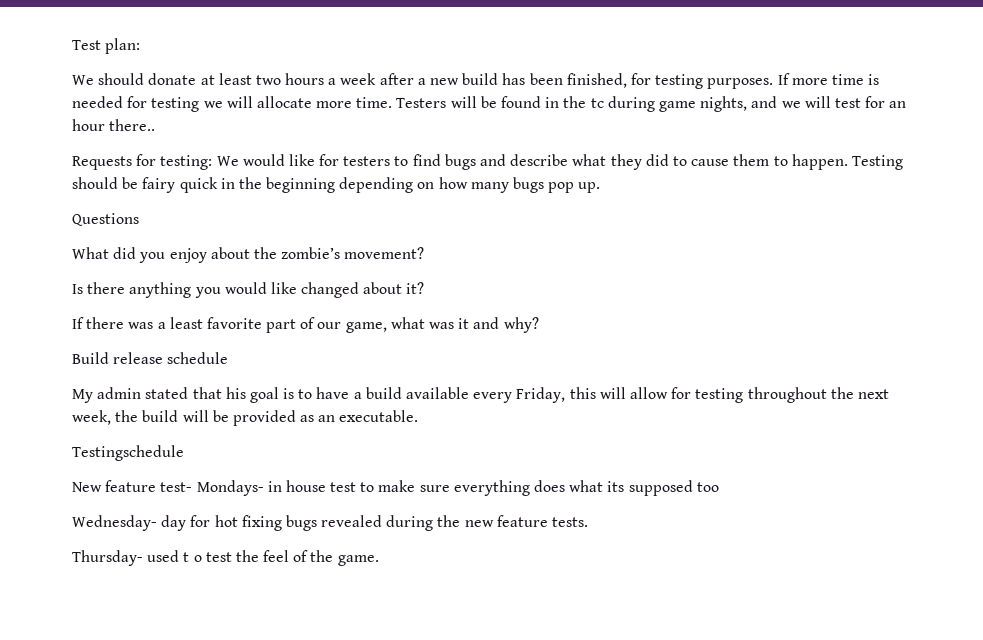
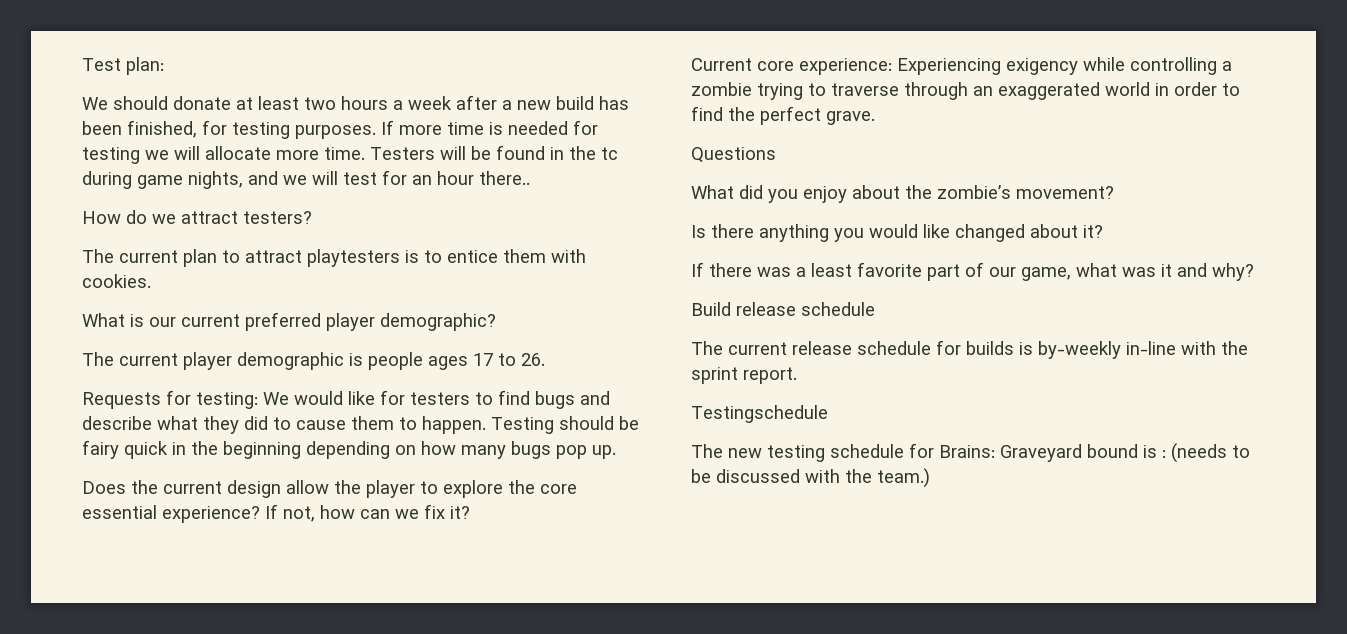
+ How do we attract testers?
+ The current plan to attract playtesters is to entice them with cookies.
+ What is our current preferred player demographic?
+ The current player demographic is people ages 17 to 26.
+ Does the current design allow the player to explore the core essential experience? If not, how can we fix it?
+ Current core experience: Experiencing exigency while controlling a zombie trying to traverse through an exaggerated world in order to find the perfect grave.
- My admin stated that his goal is to have a build available every Friday, this will allow for testing throughout the next week, the build will be provided as an executable.
+ The current release schedule for builds is by-weekly in-line with the sprint report.
  Testingschedule
- New feature test- Mondays- in house test to make sure everything does what its supposed too
- Wednesday- day for hot fixing bugs revealed during the new feature tests.
- Thursday- used t o test the feel of the game.
+ The new testing schedule for Brains: Graveyard bound is : (needs to be discussed with the team.)

